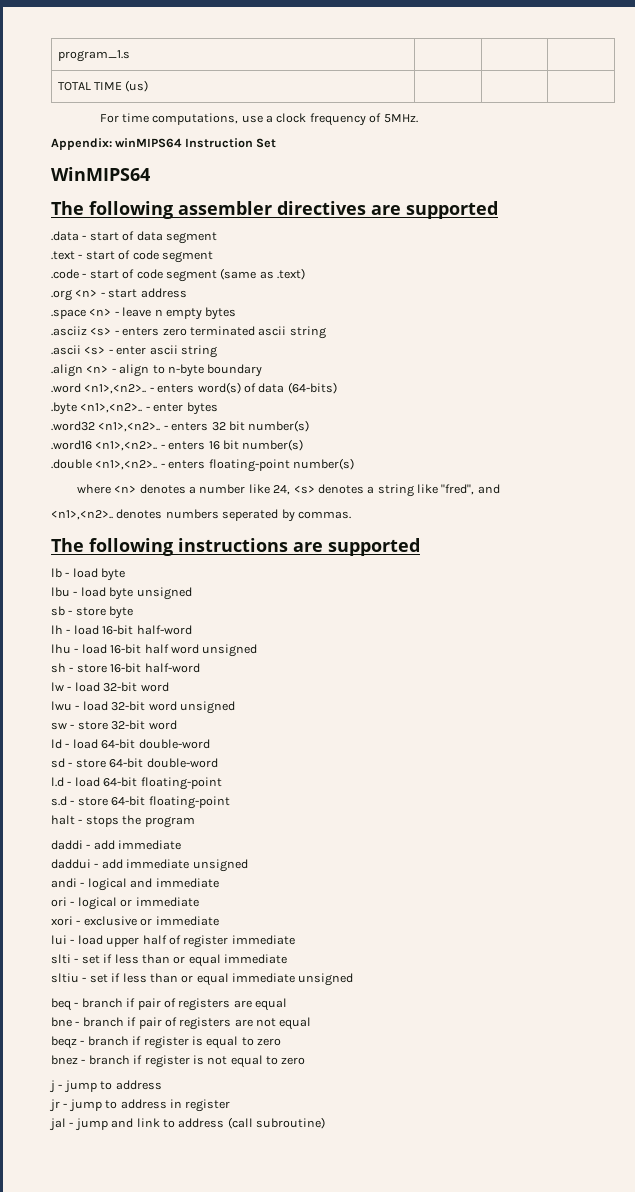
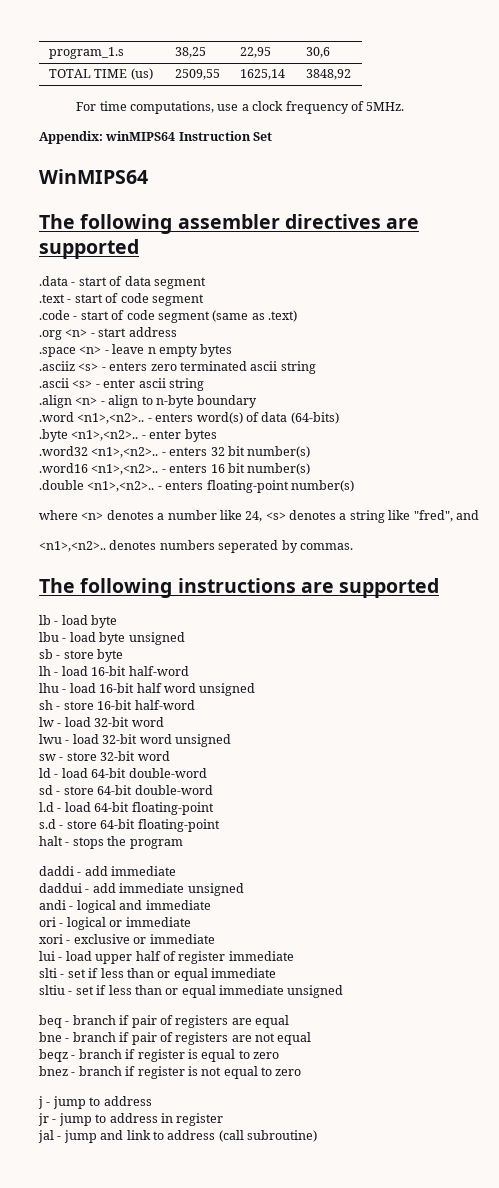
- program_1.s | | |
+ program_1.s | 38,25 | 22,95 | 30,6
- TOTAL TIME (us) | | |
+ TOTAL TIME (us) | 2509,55 | 1625,14 | 3848,92

